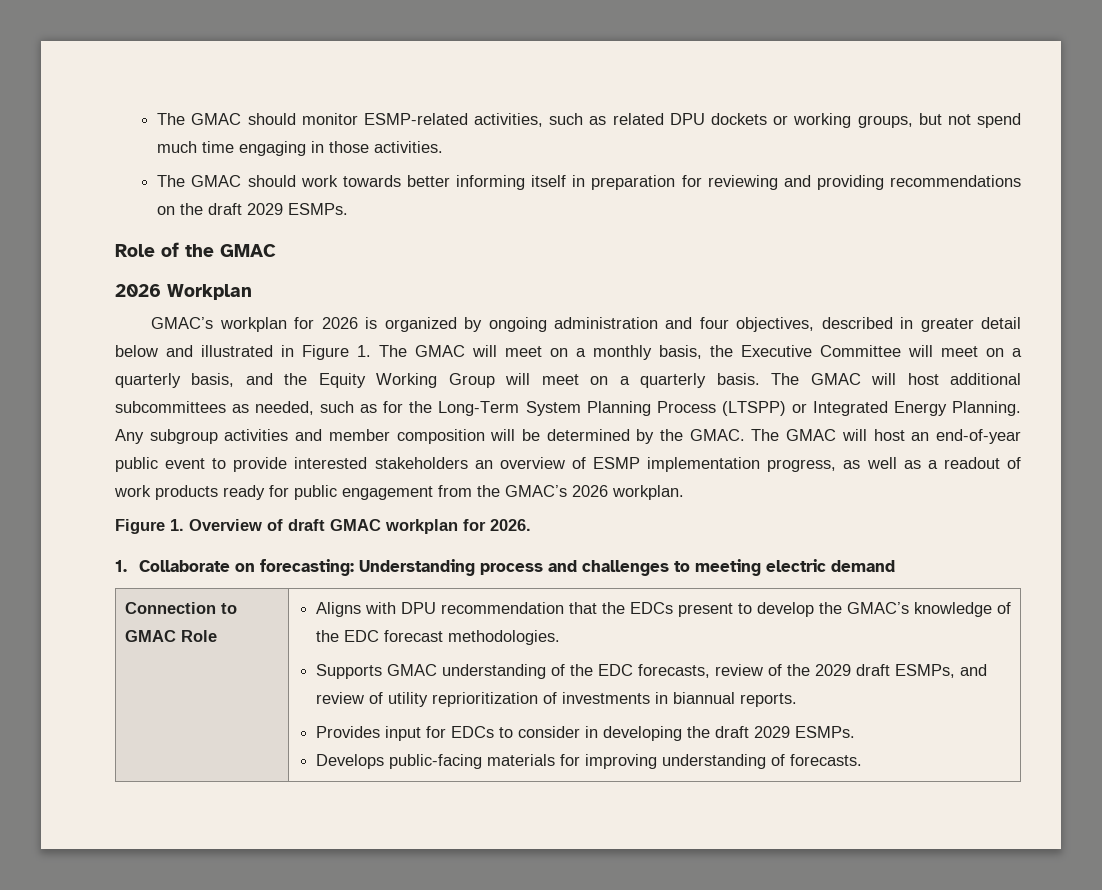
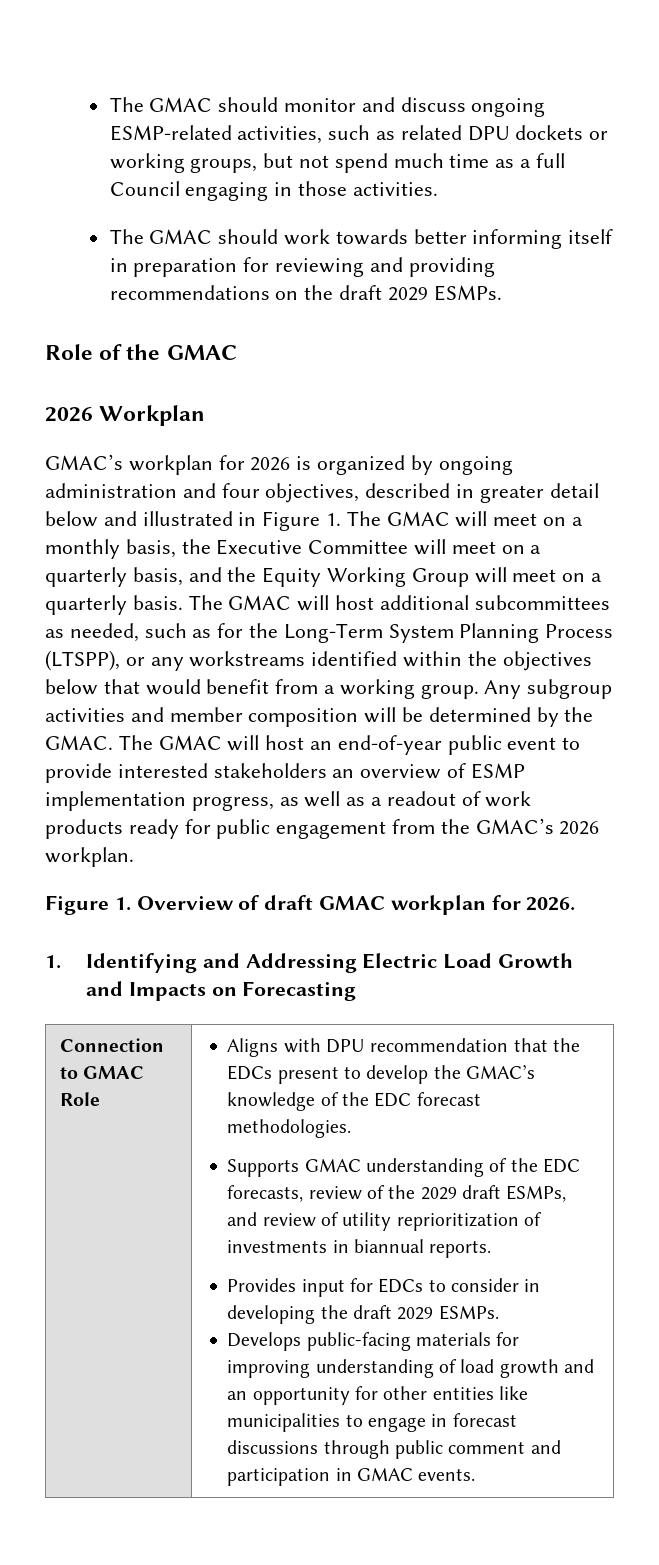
- The GMAC should monitor ESMP-related activities, such as related DPU dockets or working groups, but not spend much time engaging in those activities.
+ The GMAC should monitor and discuss ongoing ESMP-related activities, such as related DPU dockets or working groups, but not spend much time as a full Council engaging in those activities.
- The GMAC will host additional subcommittees as needed, such as for the Long-Term System Planning Process (LTSPP) or Integrated Energy Planning.
+ The GMAC will host additional subcommittees as needed, such as for the Long-Term System Planning Process (LTSPP), or any workstreams identified within the objectives below that would benefit from a working group.
- 1. Collaborate on forecasting: Understanding process and challenges to meeting electric demand
+ 1. Identifying and Addressing Electric Load Growth and Impacts on Forecasting
- Develops public-facing materials for improving understanding of forecasts.
+ Develops public-facing materials for improving understanding of load growth and an opportunity for other entities like municipalities to engage in forecast discussions through public comment and participation in GMAC events.

